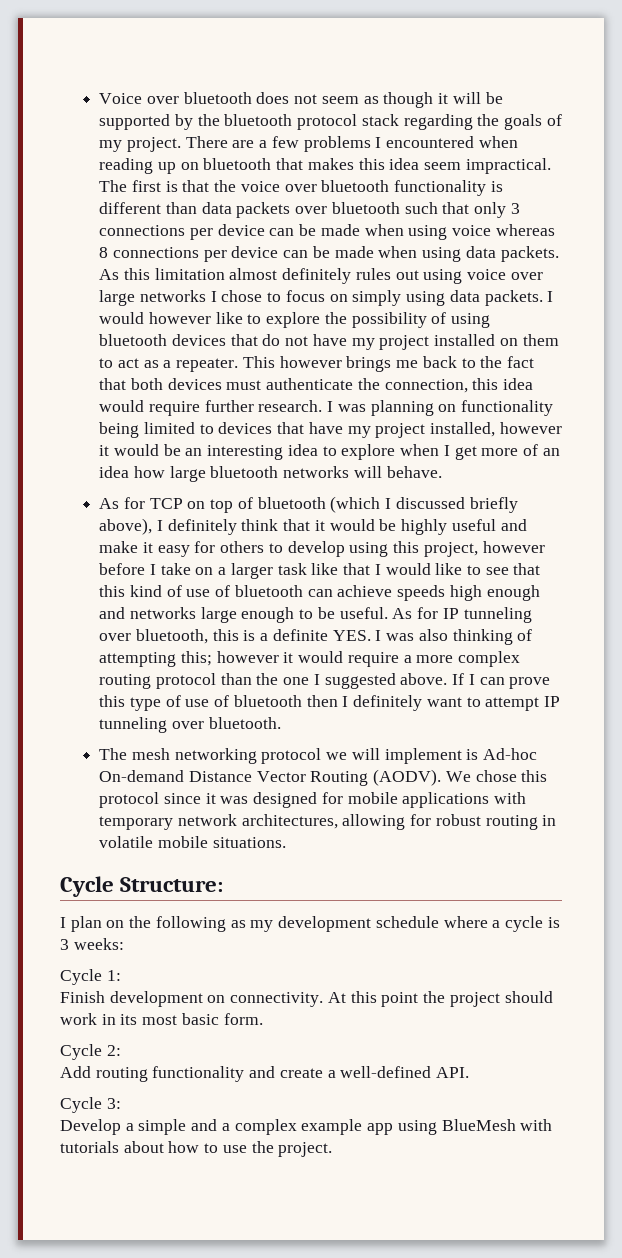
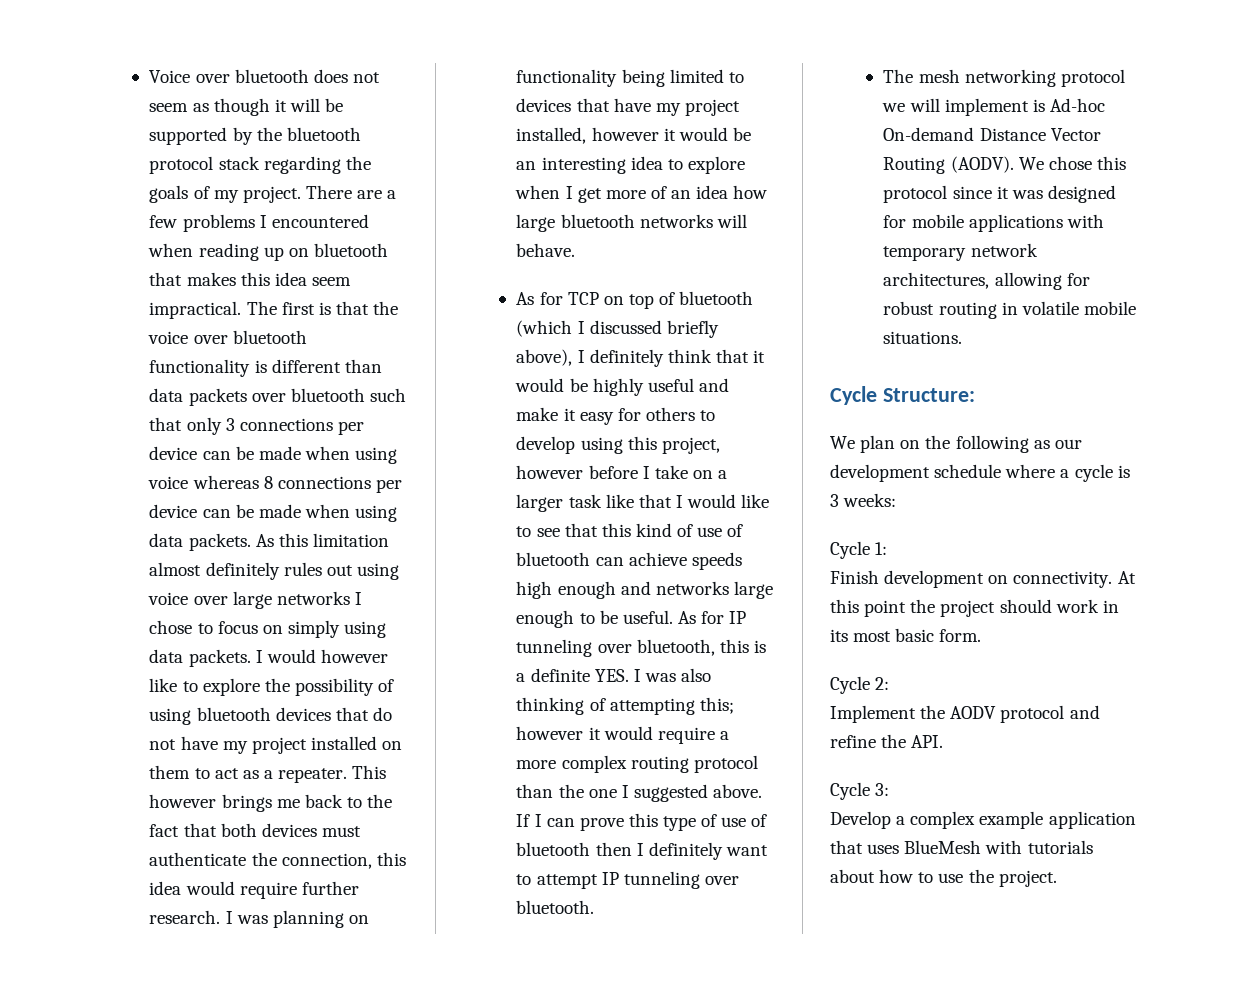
- I plan on the following as my development schedule where a cycle is 3 weeks:
+ We plan on the following as our development schedule where a cycle is 3 weeks:
- Add routing functionality and create a well-defined API.
+ Implement the AODV protocol and refine the API.
- Develop a simple and a complex example app using BlueMesh with tutorials about how to use the project.
+ Develop a complex example application that uses BlueMesh with tutorials about how to use the project.

